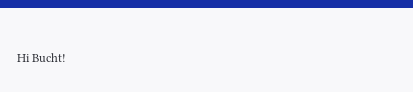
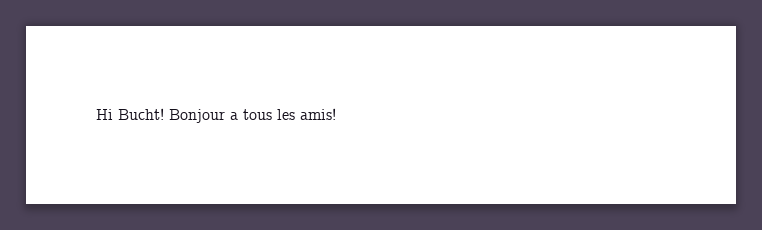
+ Bonjour a tous les amis!

